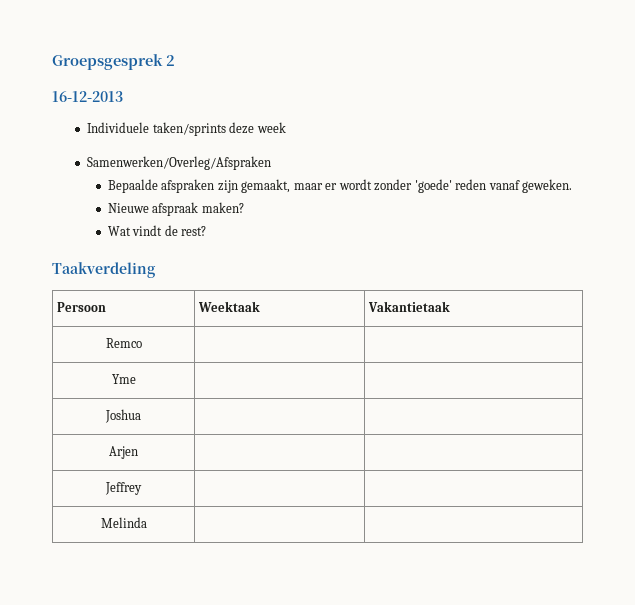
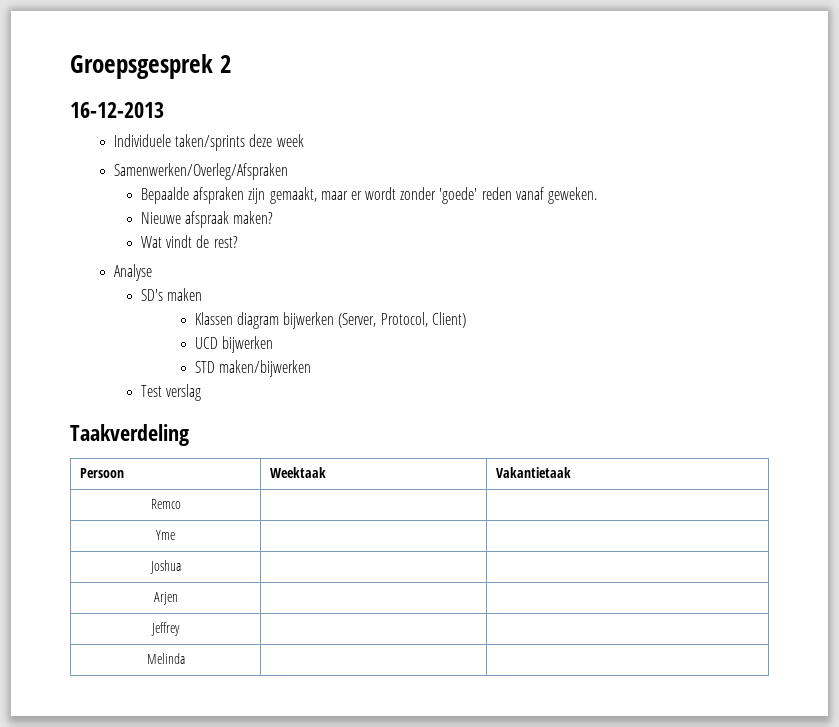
+ Analyse
+ SD's maken
+ Klassen diagram bijwerken (Server, Protocol, Client)
+ UCD bijwerken
+ STD maken/bijwerken
+ Test verslag

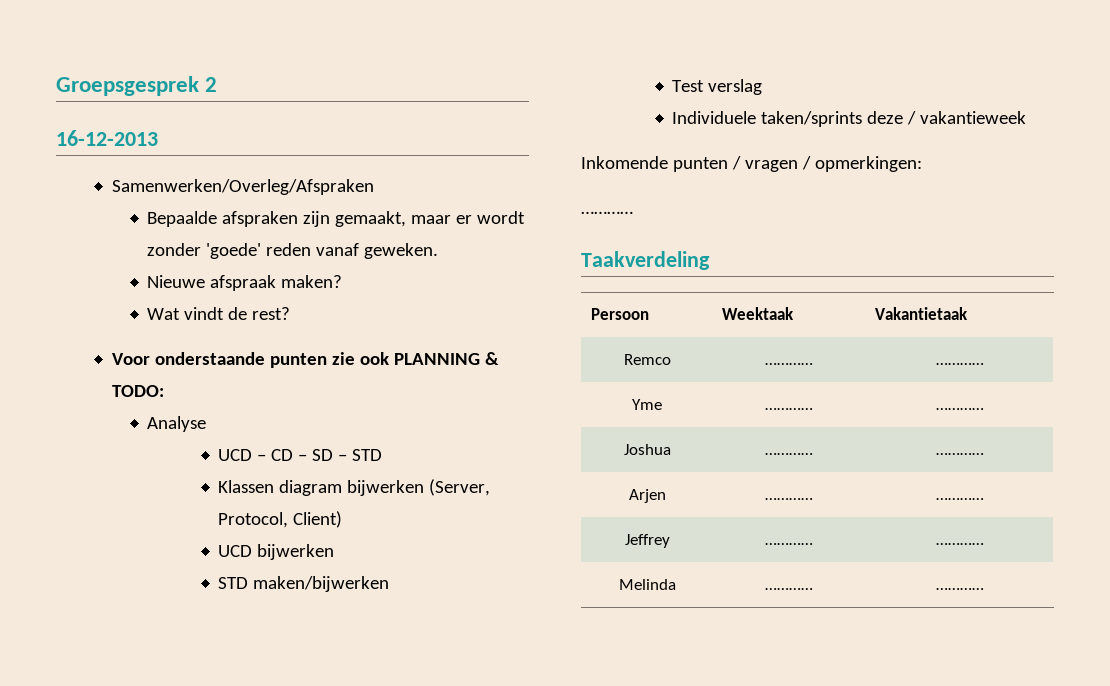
- Individuele taken/sprints deze week
+ Voor onderstaande punten zie ook PLANNING & TODO:
  Analyse
- SD's maken
+ UCD – CD – SD – STD
+ Individuele taken/sprints deze / vakantieweek
+ Inkomende punten / vragen / opmerkingen:
+ …………
- Remco | |
+ Remco | ………… | …………
- Yme | |
+ Yme | ………… | …………
- Joshua | |
+ Joshua | ………… | …………
- Arjen | |
+ Arjen | ………… | …………
- Jeffrey | |
+ Jeffrey | ………… | …………
- Melinda | |
+ Melinda | ………… | …………

